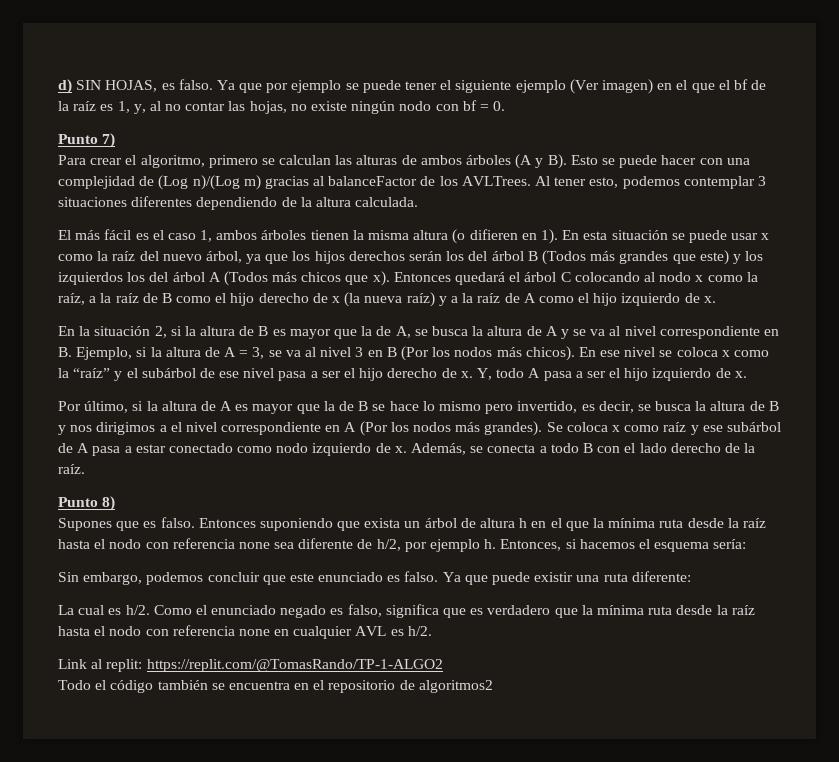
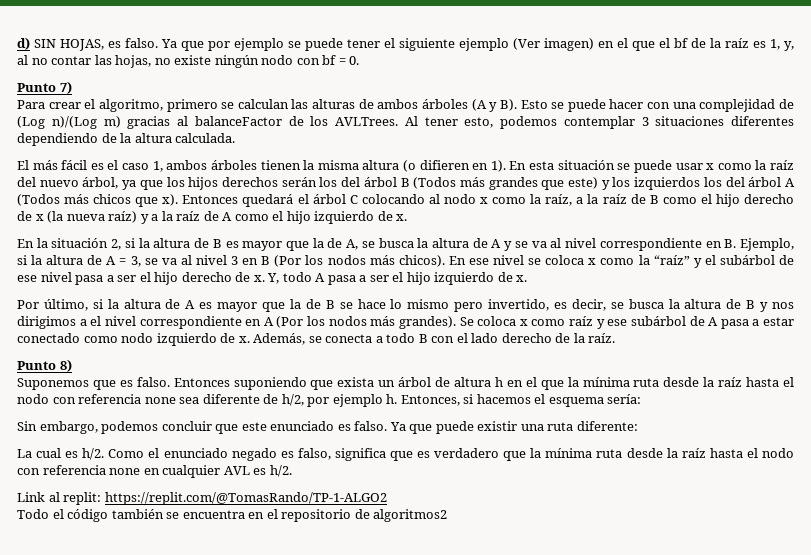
- Supones que es falso.
+ Suponemos que es falso.

